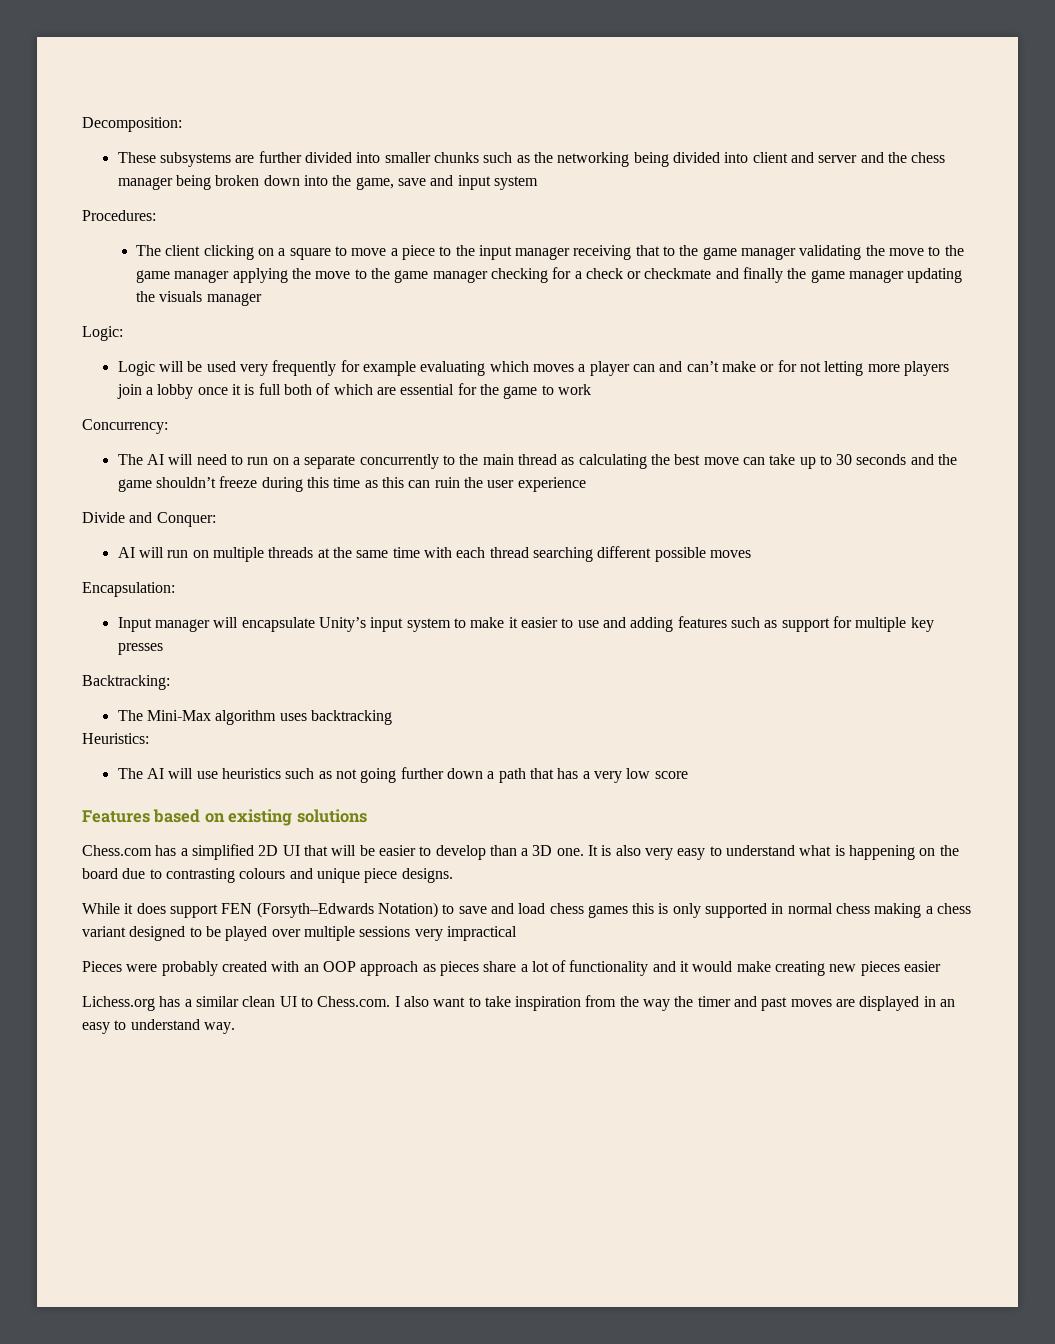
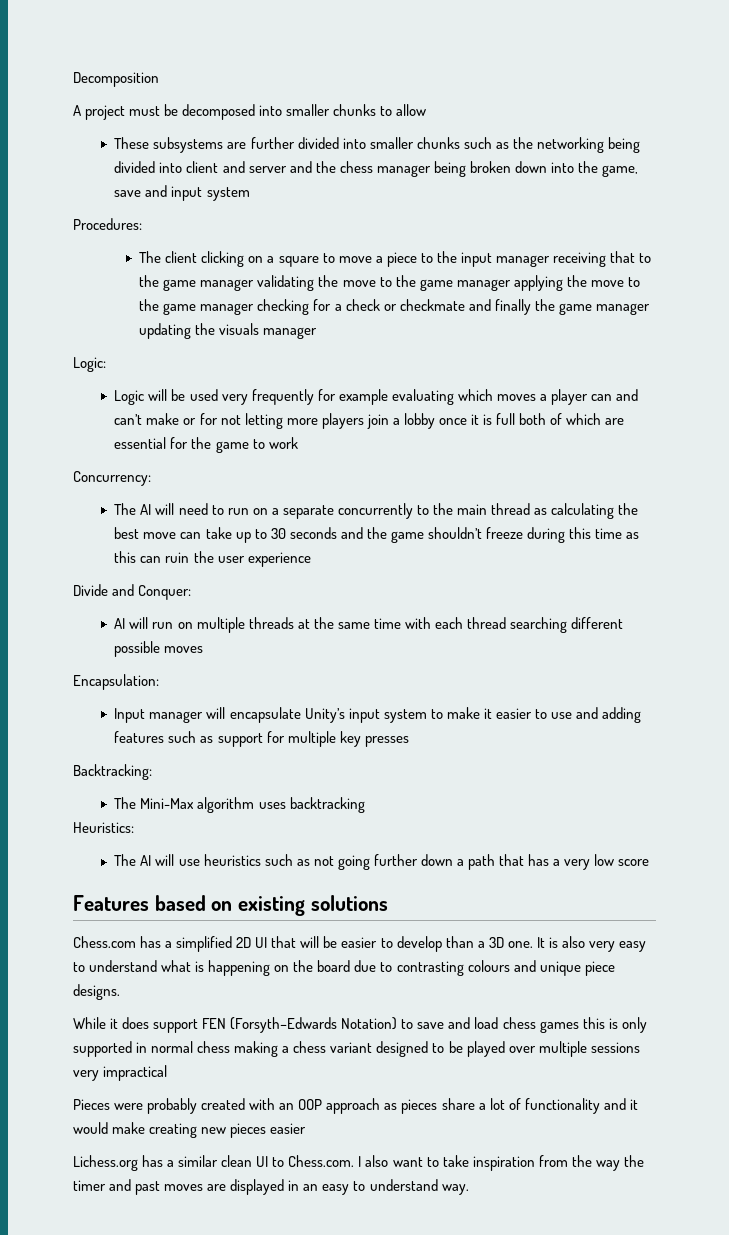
- Decomposition:
+ Decomposition
+ A project must be decomposed into smaller chunks to allow

